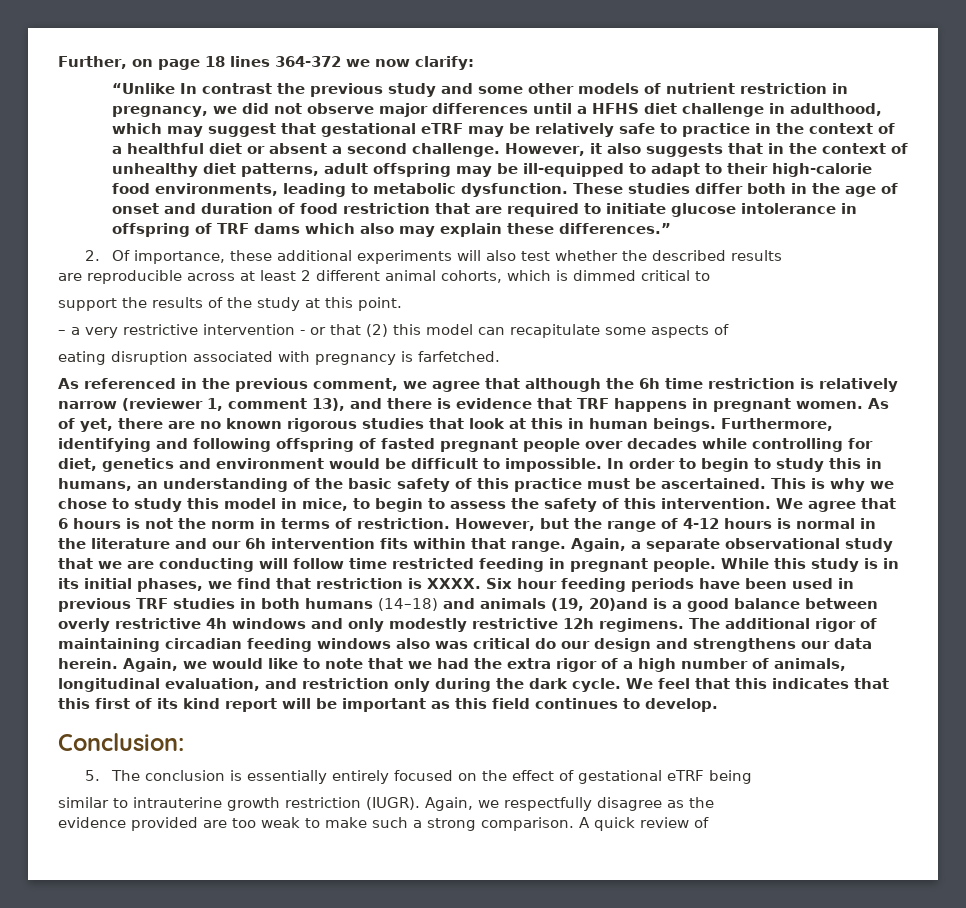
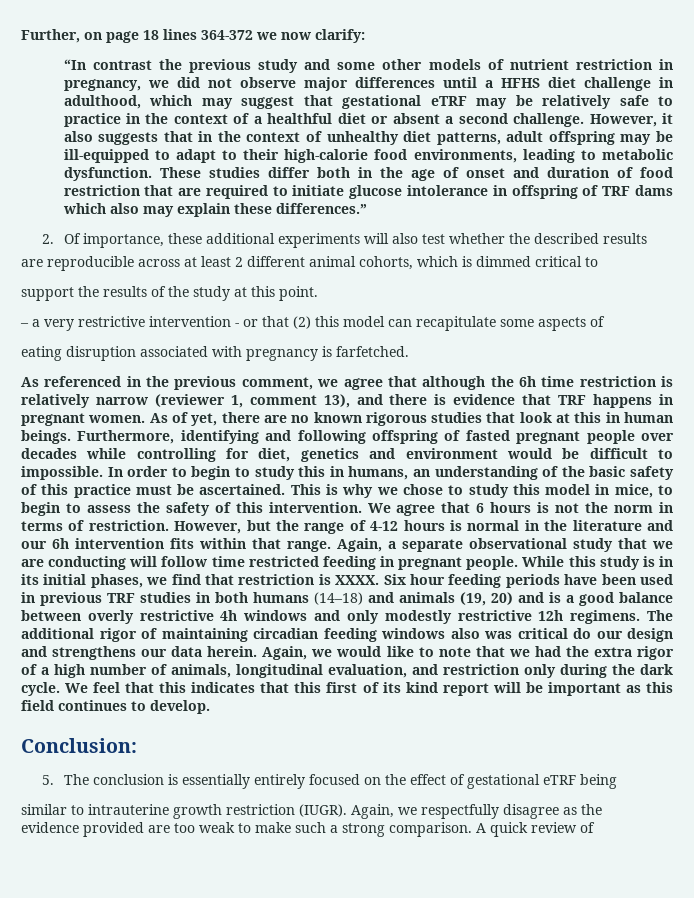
- “Unlike In contrast the previous study and some other models of nutrient restriction in pregnancy, we did not observe major differences until a HFHS diet challenge in adulthood, which may suggest that gestational eTRF may be relatively safe to practice in the context of a healthful diet or absent a second challenge.
+ “In contrast the previous study and some other models of nutrient restriction in pregnancy, we did not observe major differences until a HFHS diet challenge in adulthood, which may suggest that gestational eTRF may be relatively safe to practice in the context of a healthful diet or absent a second challenge.
- Six hour feeding periods have been used in previous TRF studies in both humans (14–18) and animals (19, 20)and is a good balance between overly restrictive 4h windows and only modestly restrictive 12h regimens.
+ Six hour feeding periods have been used in previous TRF studies in both humans (14–18) and animals (19, 20) and is a good balance between overly restrictive 4h windows and only modestly restrictive 12h regimens.

